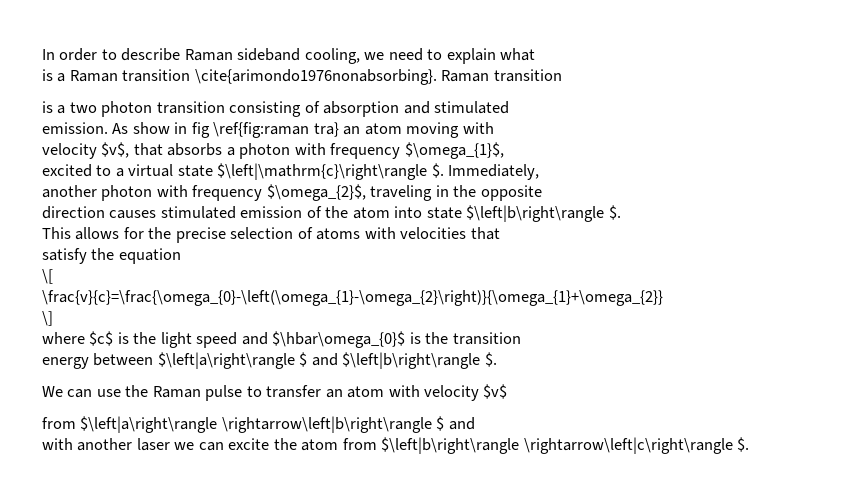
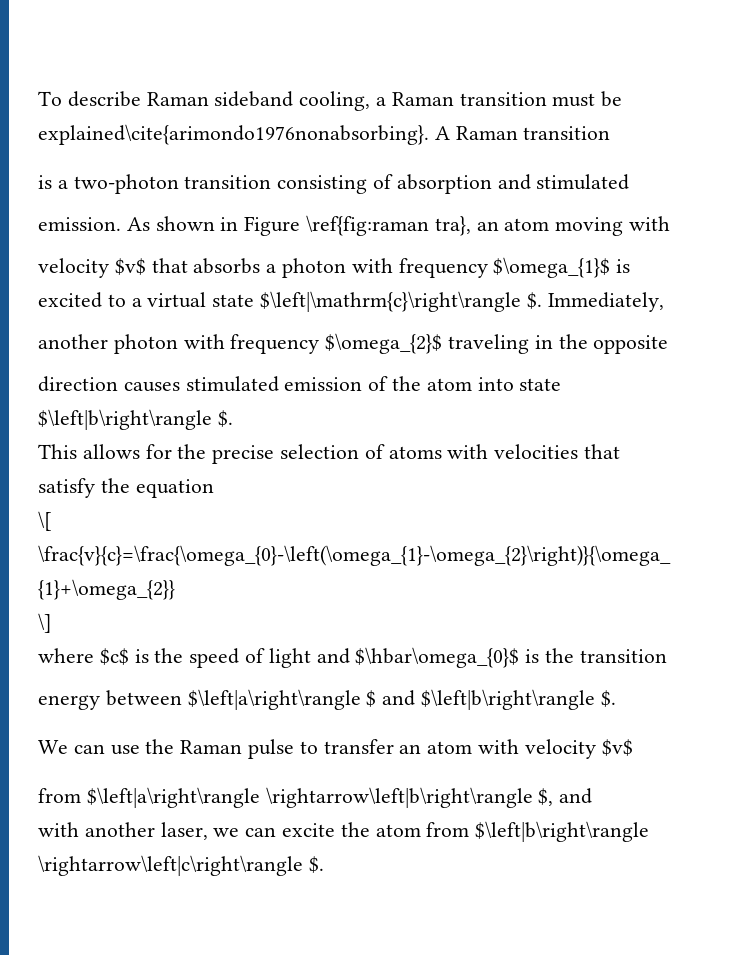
- In order to describe Raman sideband cooling, we need to explain what
- is a Raman transition \cite{arimondo1976nonabsorbing}. Raman transition
+ To describe Raman sideband cooling, a Raman transition must be explained\cite{arimondo1976nonabsorbing}. A Raman transition
- is a two photon transition consisting of absorption and stimulated
+ is a two-photon transition consisting of absorption and stimulated
- As show in fig \ref{fig:raman tra} an atom moving with
+ As shown in Figure \ref{fig:raman tra}, an atom moving with
- velocity $v$, that absorbs a photon with frequency $\omega_{1}$,
+ velocity $v$ that absorbs a photon with frequency $\omega_{1}$ is
- another photon with frequency $\omega_{2}$, traveling in the opposite
+ another photon with frequency $\omega_{2}$ traveling in the opposite
- where $c$ is the light speed and $\hbar\omega_{0}$ is the transition
+ where $c$ is the speed of light and $\hbar\omega_{0}$ is the transition
- from $\left|a\right\rangle \rightarrow\left|b\right\rangle $ and
+ from $\left|a\right\rangle \rightarrow\left|b\right\rangle $, and
- with another laser we can excite the atom from $\left|b\right\rangle \rightarrow\left|c\right\rangle $.
+ with another laser, we can excite the atom from $\left|b\right\rangle \rightarrow\left|c\right\rangle $.

